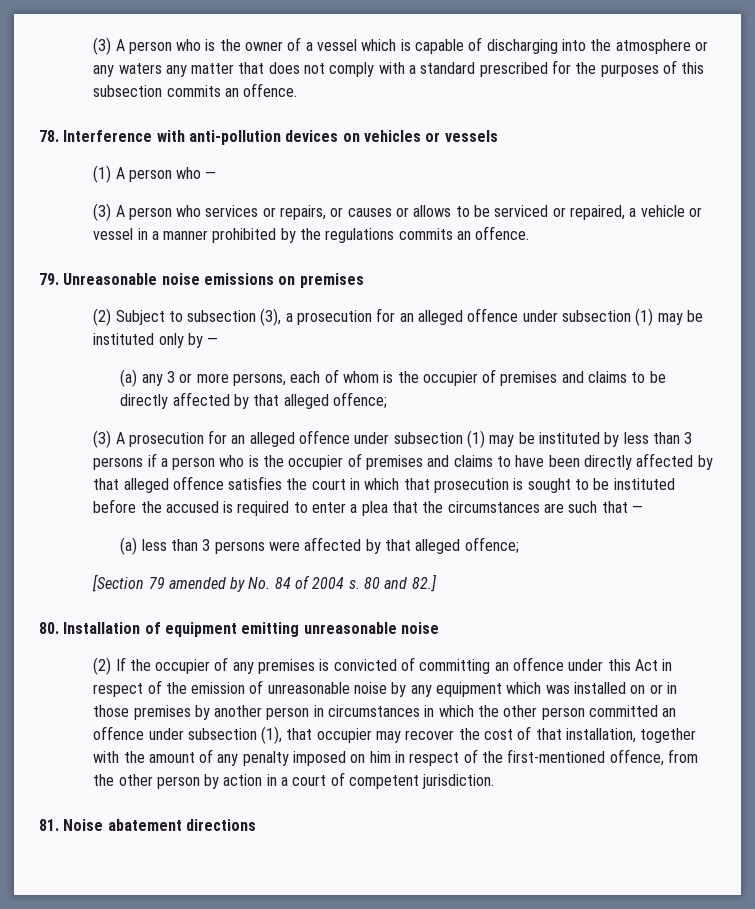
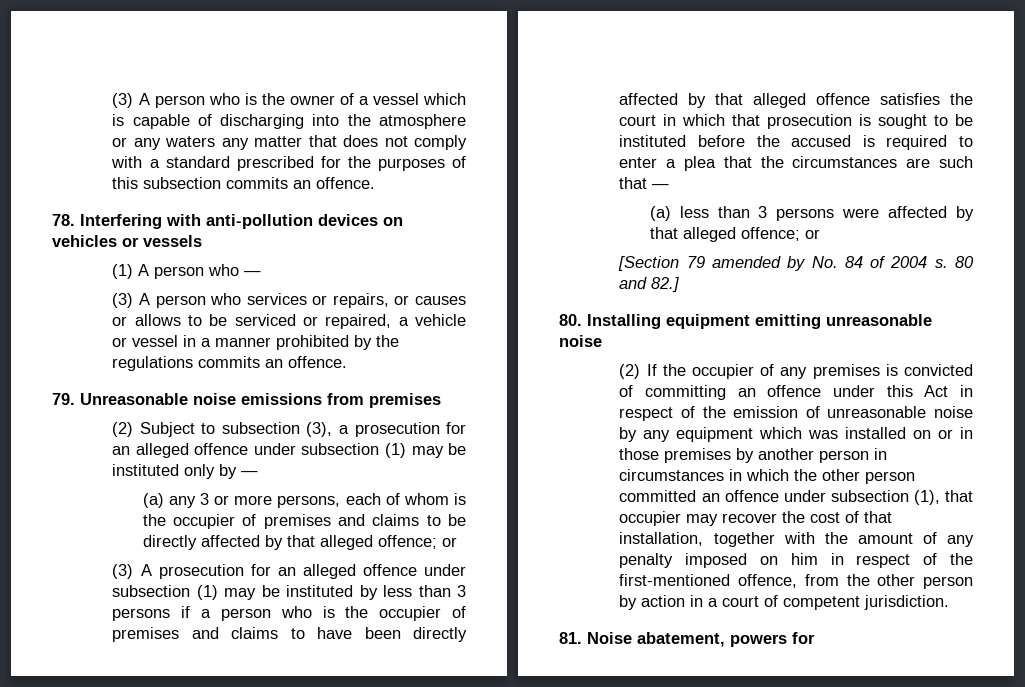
- 78. Interference with anti-pollution devices on vehicles or vessels
+ 78. Interfering with anti-pollution devices on vehicles or vessels
- 79. Unreasonable noise emissions on premises
+ 79. Unreasonable noise emissions from premises
- (a) any 3 or more persons, each of whom is the occupier of premises and claims to be directly affected by that alleged offence;
+ (a) any 3 or more persons, each of whom is the occupier of premises and claims to be directly affected by that alleged offence; or
- (a) less than 3 persons were affected by that alleged offence;
+ (a) less than 3 persons were affected by that alleged offence; or
- 80. Installation of equipment emitting unreasonable noise
+ 80. Installing equipment emitting unreasonable noise
- 81. Noise abatement directions
+ 81. Noise abatement, powers for

